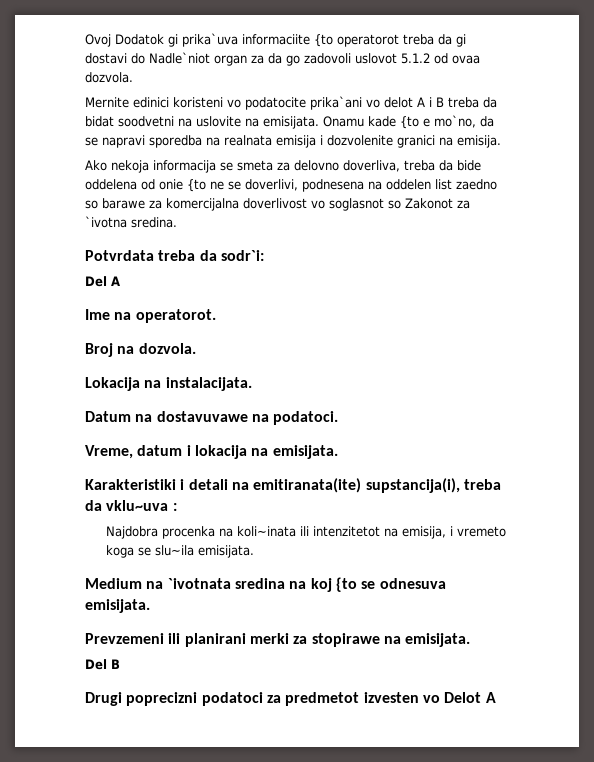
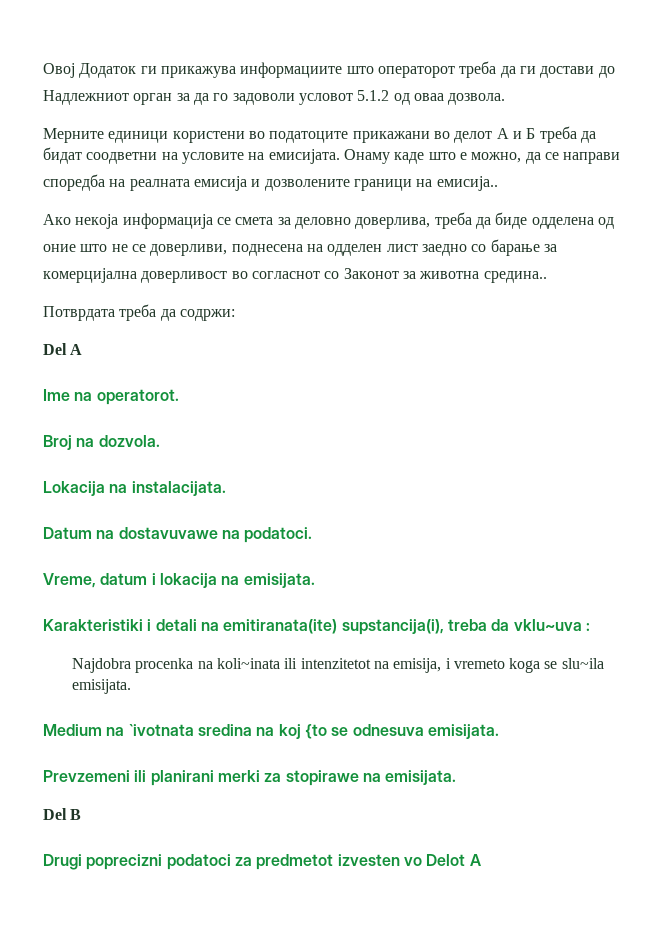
- Ovoj Dodatok gi prika`uva informaciite {to operatorot treba da gi dostavi do Nadle`niot organ za da go zadovoli uslovot 5.1.2 od ovaa dozvola.
- Mernite edinici koristeni vo podatocite prika`ani vo delot A i B treba da bidat soodvetni na uslovite na emisijata. Onamu kade {to e mo`no, da se napravi sporedba na realnata emisija i dozvolenite granici na emisija.
- Ako nekoja informacija se smeta za delovno doverliva, treba da bide oddelena od onie {to ne se doverlivi, podnesena na oddelen list zaedno so barawe za komercijalna doverlivost vo soglasnot so Zakonot za `ivotna sredina.
- Potvrdata treba da sodr`i:
+ Овој Додаток ги прикажува информациите што операторот треба да ги достави до
+ Надлежниот орган за да го задоволи условот 5.1.2 од оваа дозвола.
+ Мерните единици користени во податоците прикажани во делот А и Б треба да бидат соодветни на условите на емисијата. Онаму каде што е можно, да се направи
+ споредба на реалната емисија и дозволените граници на емисија..
+ Ако некоја информација се смета за деловно доверлива, треба да биде одделена од
+ оние што не се доверливи, поднесена на одделен лист заедно со барање за
+ комерцијална доверливост во согласнот со Законот за животна средина..
+ Потврдата треба да содржи:

